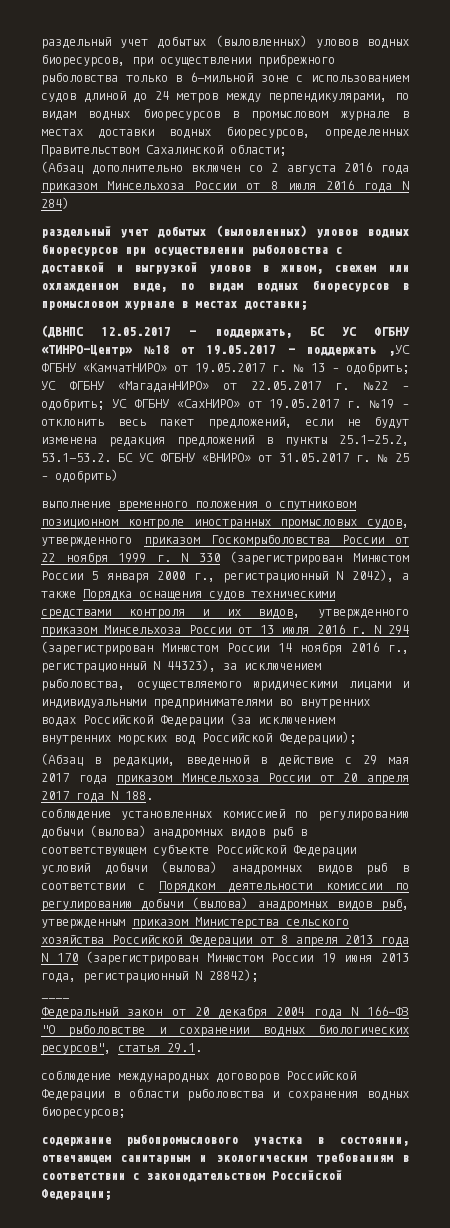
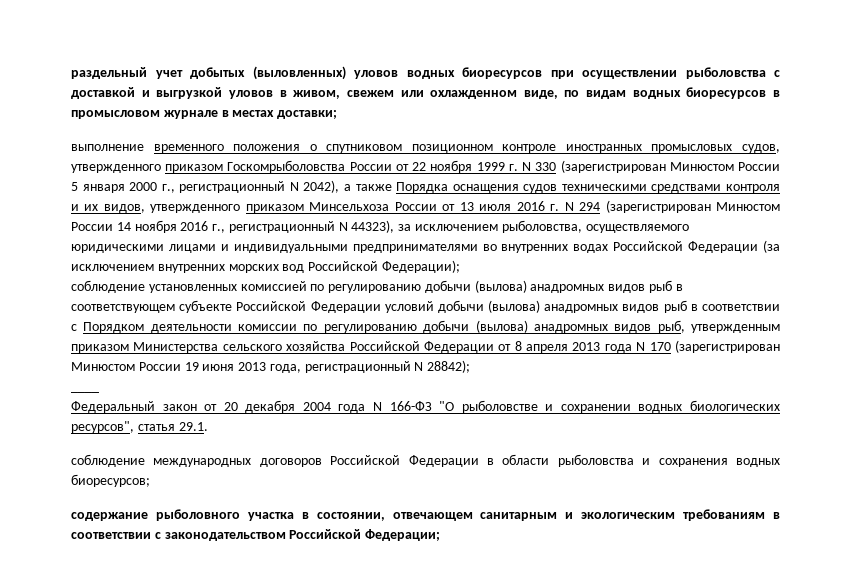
- раздельный учет добытых (выловленных) уловов водных биоресурсов, при осуществлении прибрежного рыболовства только в 6-мильной зоне с использованием судов длиной до 24 метров между перпендикулярами, по видам водных биоресурсов в промысловом журнале в местах доставки водных биоресурсов, определенных Правительством Сахалинской области;
- (Абзац дополнительно включен со 2 августа 2016 года приказом Минсельхоза России от 8 июля 2016 года N 284)
- (ДВНПС 12.05.2017 – поддержать, БС УС ФГБНУ «ТИНРО-Центр» №18 от 19.05.2017 – поддержать ,УС ФГБНУ «КамчатНИРО» от 19.05.2017 г. № 13 – одобрить; УС ФГБНУ «МагаданНИРО» от 22.05.2017 г. №22 – одобрить; УС ФГБНУ «СахНИРО» от 19.05.2017 г. №19 – отклонить весь пакет предложений, если не будут изменена редакция предложений в пункты 25.1-25.2, 53.1-53.2. БС УС ФГБНУ «ВНИРО» от 31.05.2017 г. № 25 – одобрить)
- (Абзац в редакции, введенной в действие с 29 мая 2017 года приказом Минсельхоза России от 20 апреля 2017 года N 188.
- содержание рыбопромыслового участка в состоянии, отвечающем санитарным и экологическим требованиям в соответствии с законодательством Российской Федерации;
+ содержание рыболовного участка в состоянии, отвечающем санитарным и экологическим требованиям в соответствии с законодательством Российской Федерации;

